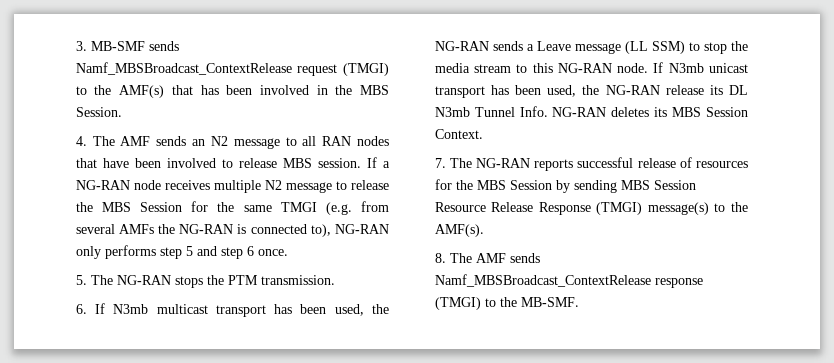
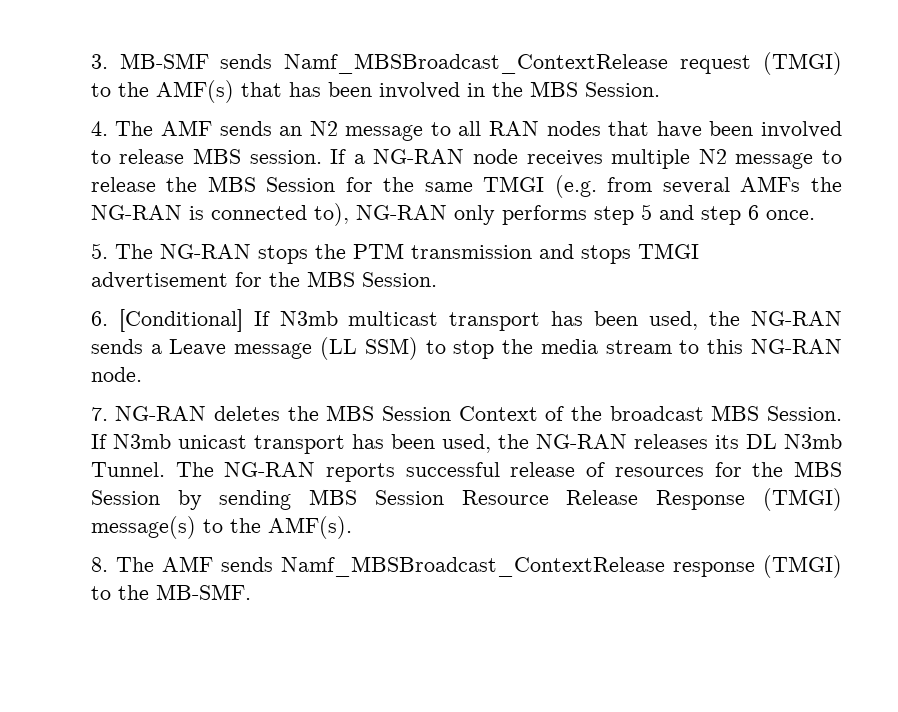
- 5. The NG-RAN stops the PTM transmission.
+ 5. The NG-RAN stops the PTM transmission and stops TMGI advertisement for the MBS Session.
- 6. If N3mb multicast transport has been used, the NG-RAN sends a Leave message (LL SSM) to stop the media stream to this NG-RAN node.
+ 6. [Conditional] If N3mb multicast transport has been used, the NG-RAN sends a Leave message (LL SSM) to stop the media stream to this NG-RAN node.
+ 7. NG-RAN deletes the MBS Session Context of the broadcast MBS Session.
- If N3mb unicast transport has been used, the NG-RAN release its DL N3mb Tunnel Info. NG-RAN deletes its MBS Session Context.
- 7. The NG-RAN reports successful release of resources for the MBS Session by sending MBS Session Resource Release Response (TMGI) message(s) to the AMF(s).
+ If N3mb unicast transport has been used, the NG-RAN releases its DL N3mb Tunnel. The NG-RAN reports successful release of resources for the MBS Session by sending MBS Session Resource Release Response (TMGI) message(s) to the AMF(s).

